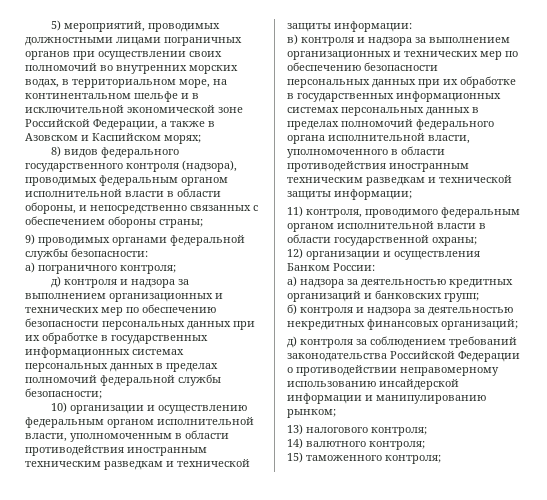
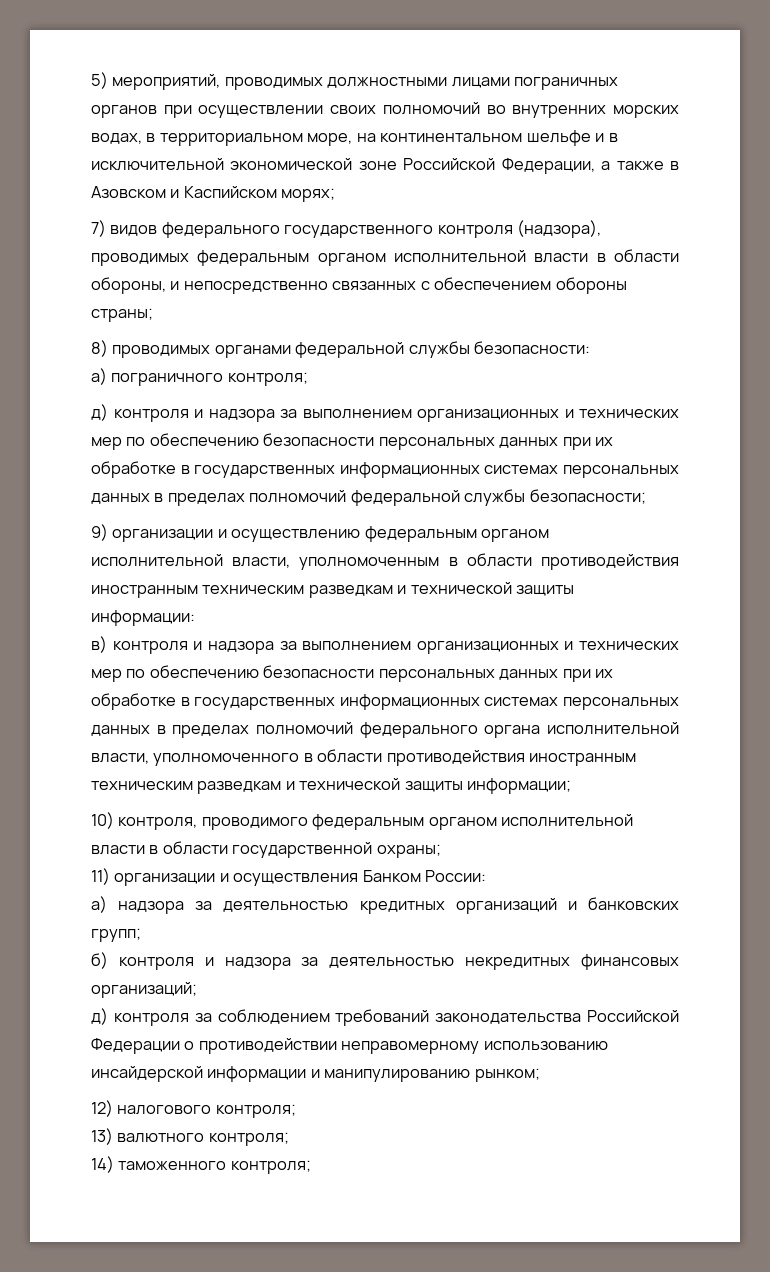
- 8) видов федерального государственного контроля (надзора), проводимых федеральным органом исполнительной власти в области обороны, и непосредственно связанных с обеспечением обороны страны;
+ 7) видов федерального государственного контроля (надзора), проводимых федеральным органом исполнительной власти в области обороны, и непосредственно связанных с обеспечением обороны страны;
- 9) проводимых органами федеральной службы безопасности:
+ 8) проводимых органами федеральной службы безопасности:
- 10) организации и осуществлению федеральным органом исполнительной власти, уполномоченным в области противодействия иностранным техническим разведкам и технической защиты информации:
+ 9) организации и осуществлению федеральным органом исполнительной власти, уполномоченным в области противодействия иностранным техническим разведкам и технической защиты информации:
- 11) контроля, проводимого федеральным органом исполнительной власти в области государственной охраны;
+ 10) контроля, проводимого федеральным органом исполнительной власти в области государственной охраны;
- 12) организации и осуществления Банком России:
+ 11) организации и осуществления Банком России:
- 13) налогового контроля;
+ 12) налогового контроля;
- 14) валютного контроля;
+ 13) валютного контроля;
- 15) таможенного контроля;
+ 14) таможенного контроля;

